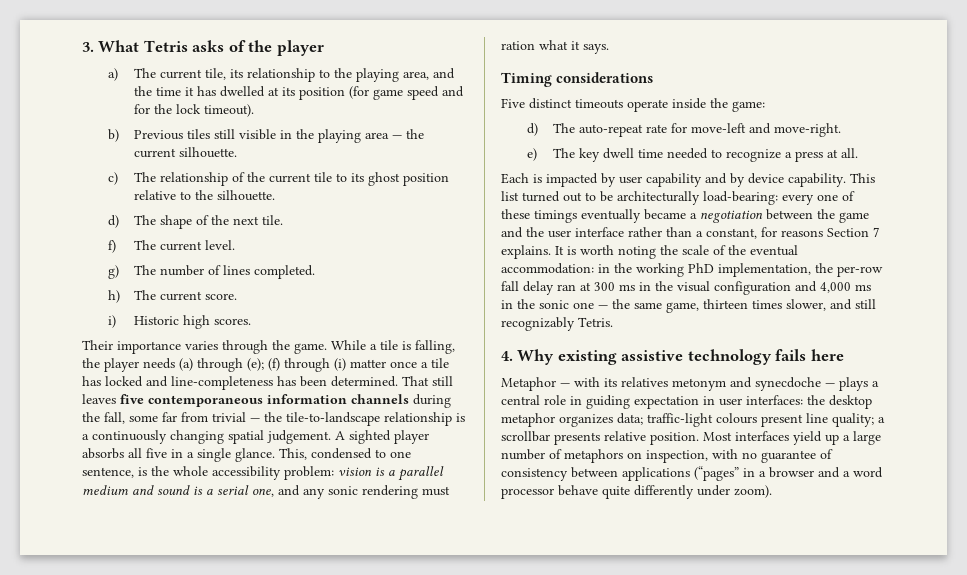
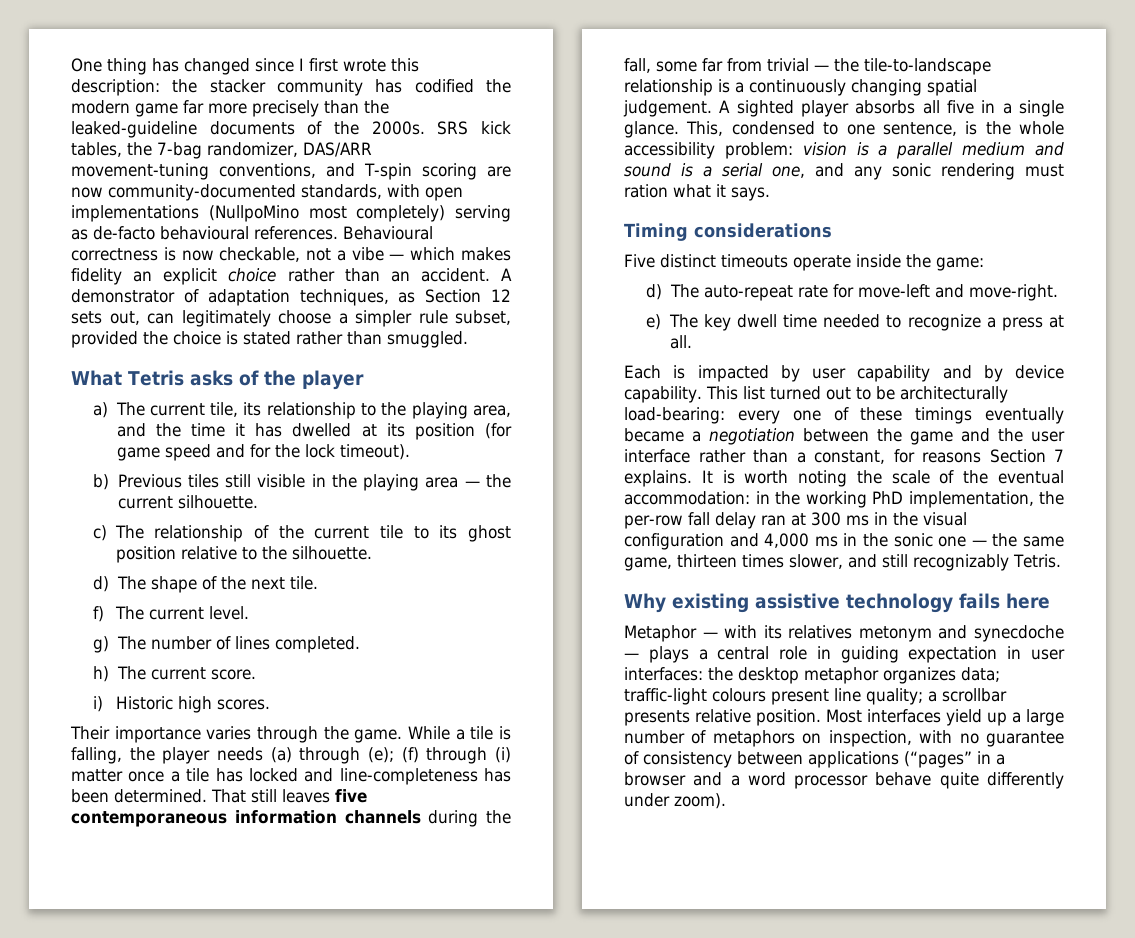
- 3. What Tetris asks of the player
+ One thing has changed since I first wrote this description: the stacker community has codified the modern game far more precisely than the leaked-guideline documents of the 2000s. SRS kick tables, the 7-bag randomizer, DAS/ARR movement-tuning conventions, and T-spin scoring are now community-documented standards, with open implementations (NullpoMino most completely) serving as de-facto behavioural references. Behavioural correctness is now checkable, not a vibe — which makes fidelity an explicit choice rather than an accident. A demonstrator of adaptation techniques, as Section 12 sets out, can legitimately choose a simpler rule subset, provided the choice is stated rather than smuggled.
+ What Tetris asks of the player
- 4. Why existing assistive technology fails here
+ Why existing assistive technology fails here

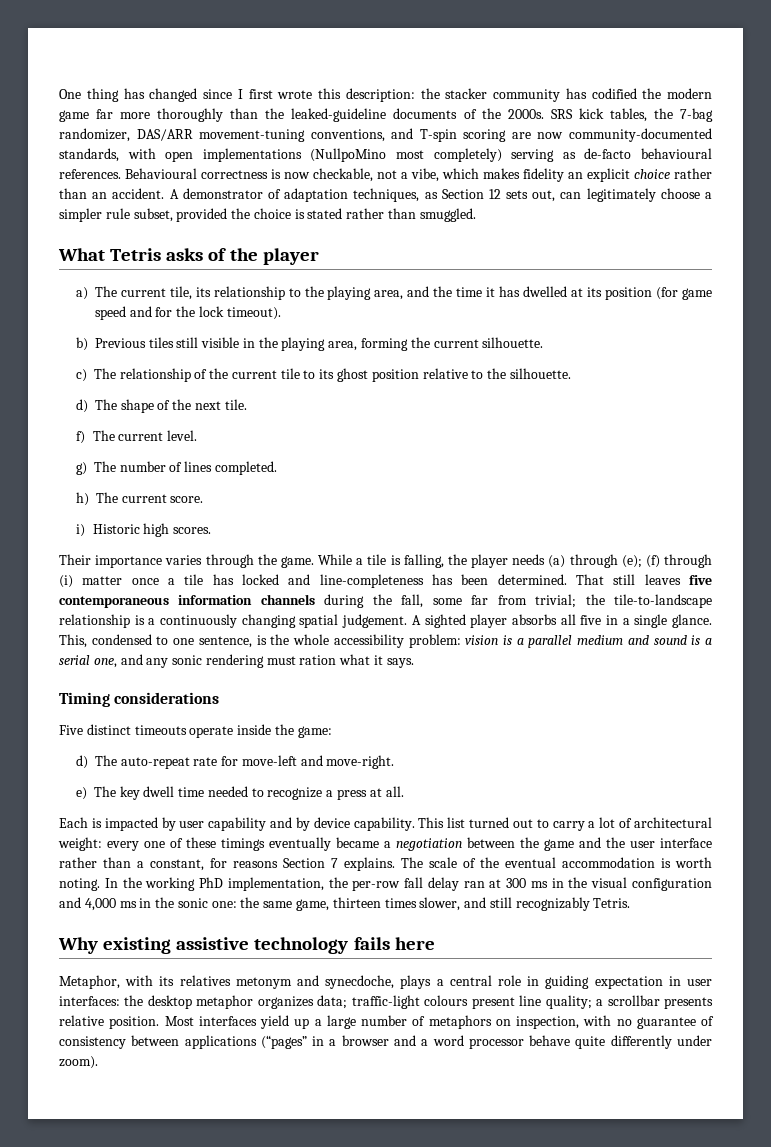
- One thing has changed since I first wrote this description: the stacker community has codified the modern game far more precisely than the leaked-guideline documents of the 2000s.
+ One thing has changed since I first wrote this description: the stacker community has codified the modern game far more thoroughly than the leaked-guideline documents of the 2000s.
- Behavioural correctness is now checkable, not a vibe — which makes fidelity an explicit choice rather than an accident.
+ Behavioural correctness is now checkable, not a vibe, which makes fidelity an explicit choice rather than an accident.
- b) Previous tiles still visible in the playing area — the current silhouette.
+ b) Previous tiles still visible in the playing area, forming the current silhouette.
- That still leaves five contemporaneous information channels during the fall, some far from trivial — the tile-to-landscape relationship is a continuously changing spatial judgement.
+ That still leaves five contemporaneous information channels during the fall, some far from trivial; the tile-to-landscape relationship is a continuously changing spatial judgement.
- This list turned out to be architecturally load-bearing: every one of these timings eventually became a negotiation between the game and the user interface rather than a constant, for reasons Section 7 explains.
+ This list turned out to carry a lot of architectural weight: every one of these timings eventually became a negotiation between the game and the user interface rather than a constant, for reasons Section 7 explains.
- It is worth noting the scale of the eventual accommodation: in the working PhD implementation, the per-row fall delay ran at 300 ms in the visual configuration and 4,000 ms in the sonic one — the same game, thirteen times slower, and still recognizably Tetris.
+ The scale of the eventual accommodation is worth noting. In the working PhD implementation, the per-row fall delay ran at 300 ms in the visual configuration and 4,000 ms in the sonic one: the same game, thirteen times slower, and still recognizably Tetris.
- Metaphor — with its relatives metonym and synecdoche — plays a central role in guiding expectation in user interfaces: the desktop metaphor organizes data; traffic-light colours present line quality; a scrollbar presents relative position.
+ Metaphor, with its relatives metonym and synecdoche, plays a central role in guiding expectation in user interfaces: the desktop metaphor organizes data; traffic-light colours present line quality; a scrollbar presents relative position.

